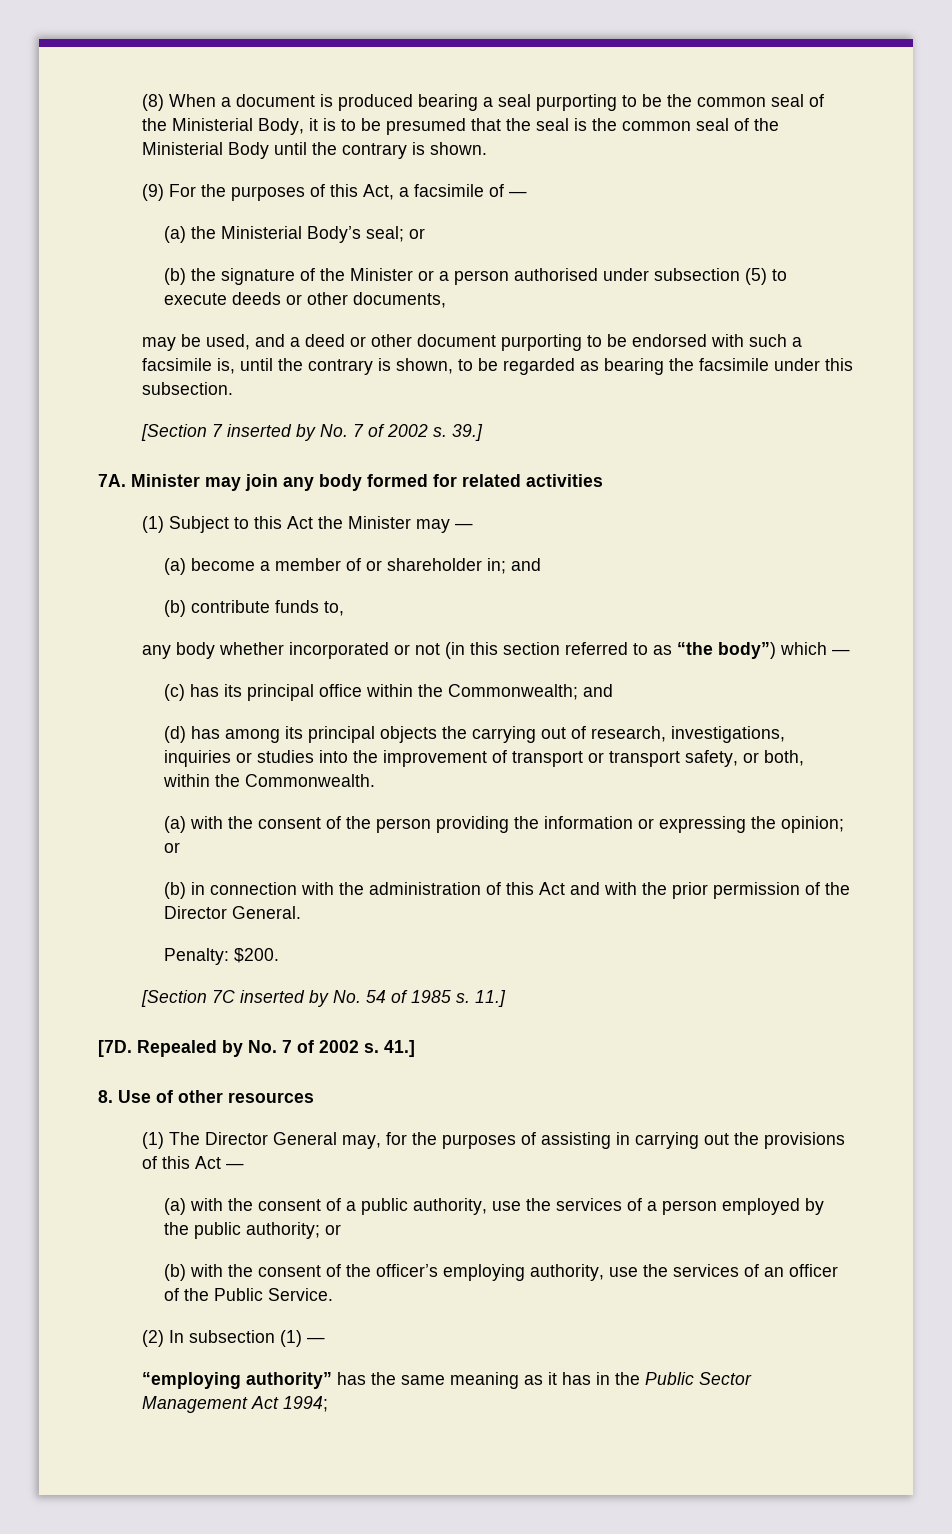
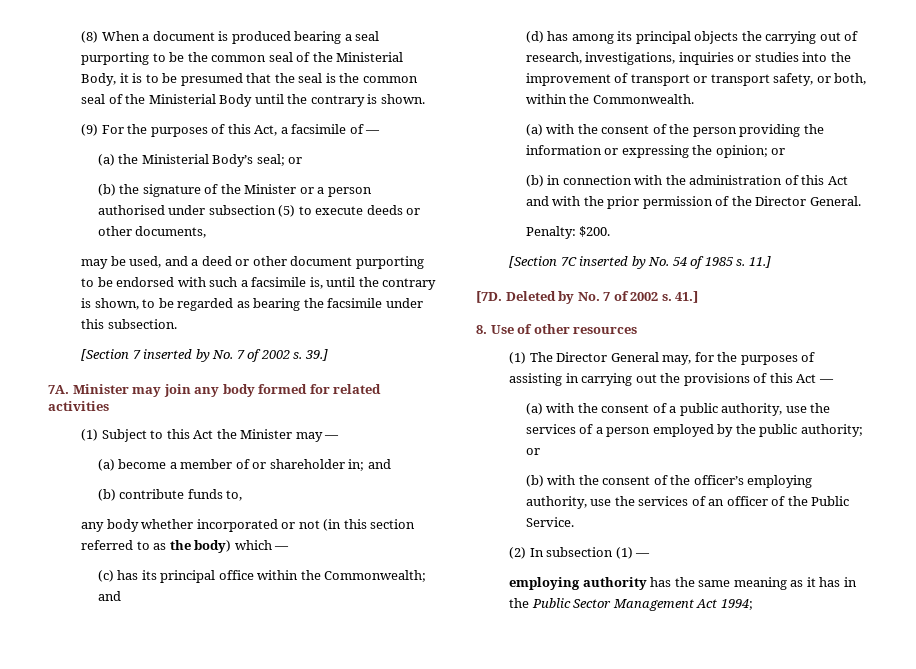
- any body whether incorporated or not (in this section referred to as “the body”) which —
+ any body whether incorporated or not (in this section referred to as the body) which —
- Repealed by No. 7 of 2002 s.
+ Deleted by No. 7 of 2002 s.
- “employing authority” has the same meaning as it has in the Public Sector Management Act 1994;
+ employing authority has the same meaning as it has in the Public Sector Management Act 1994;

